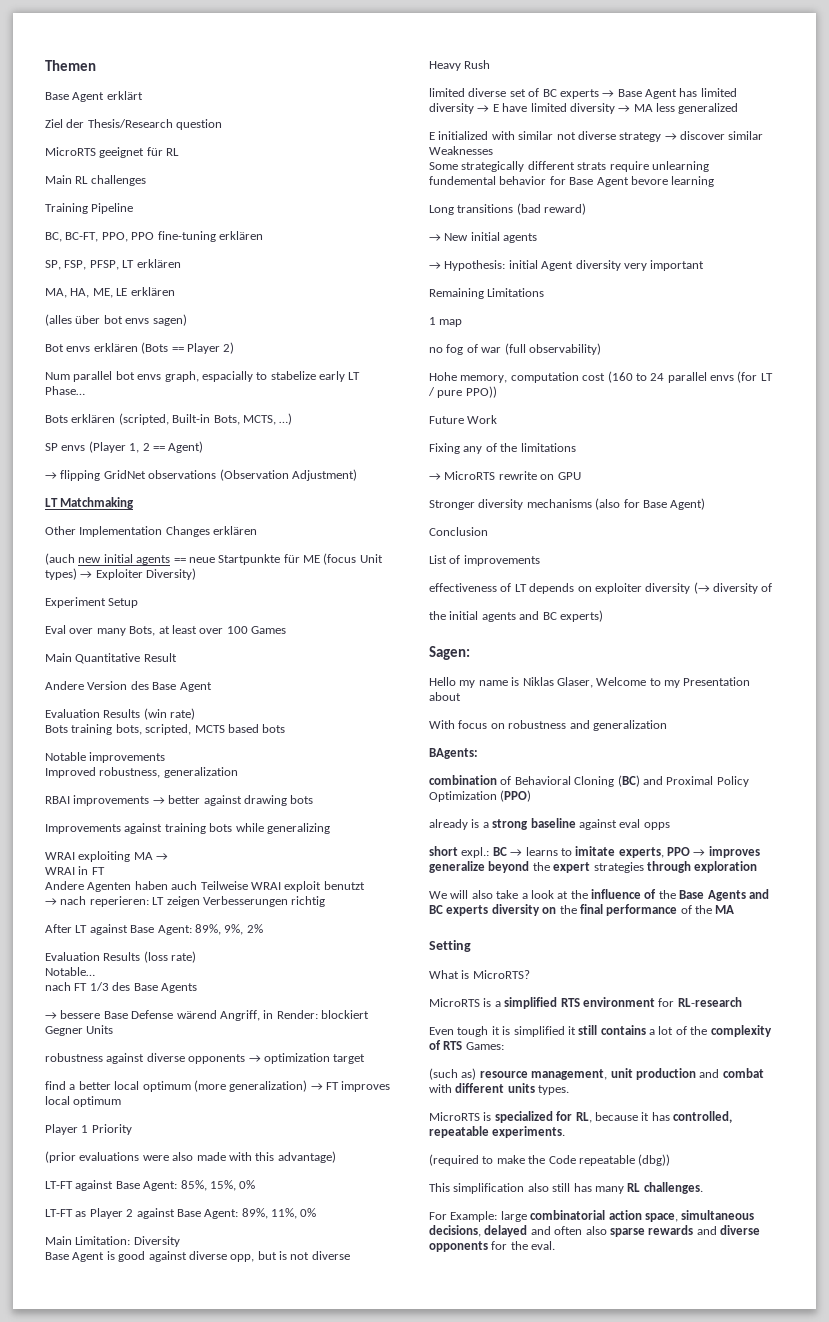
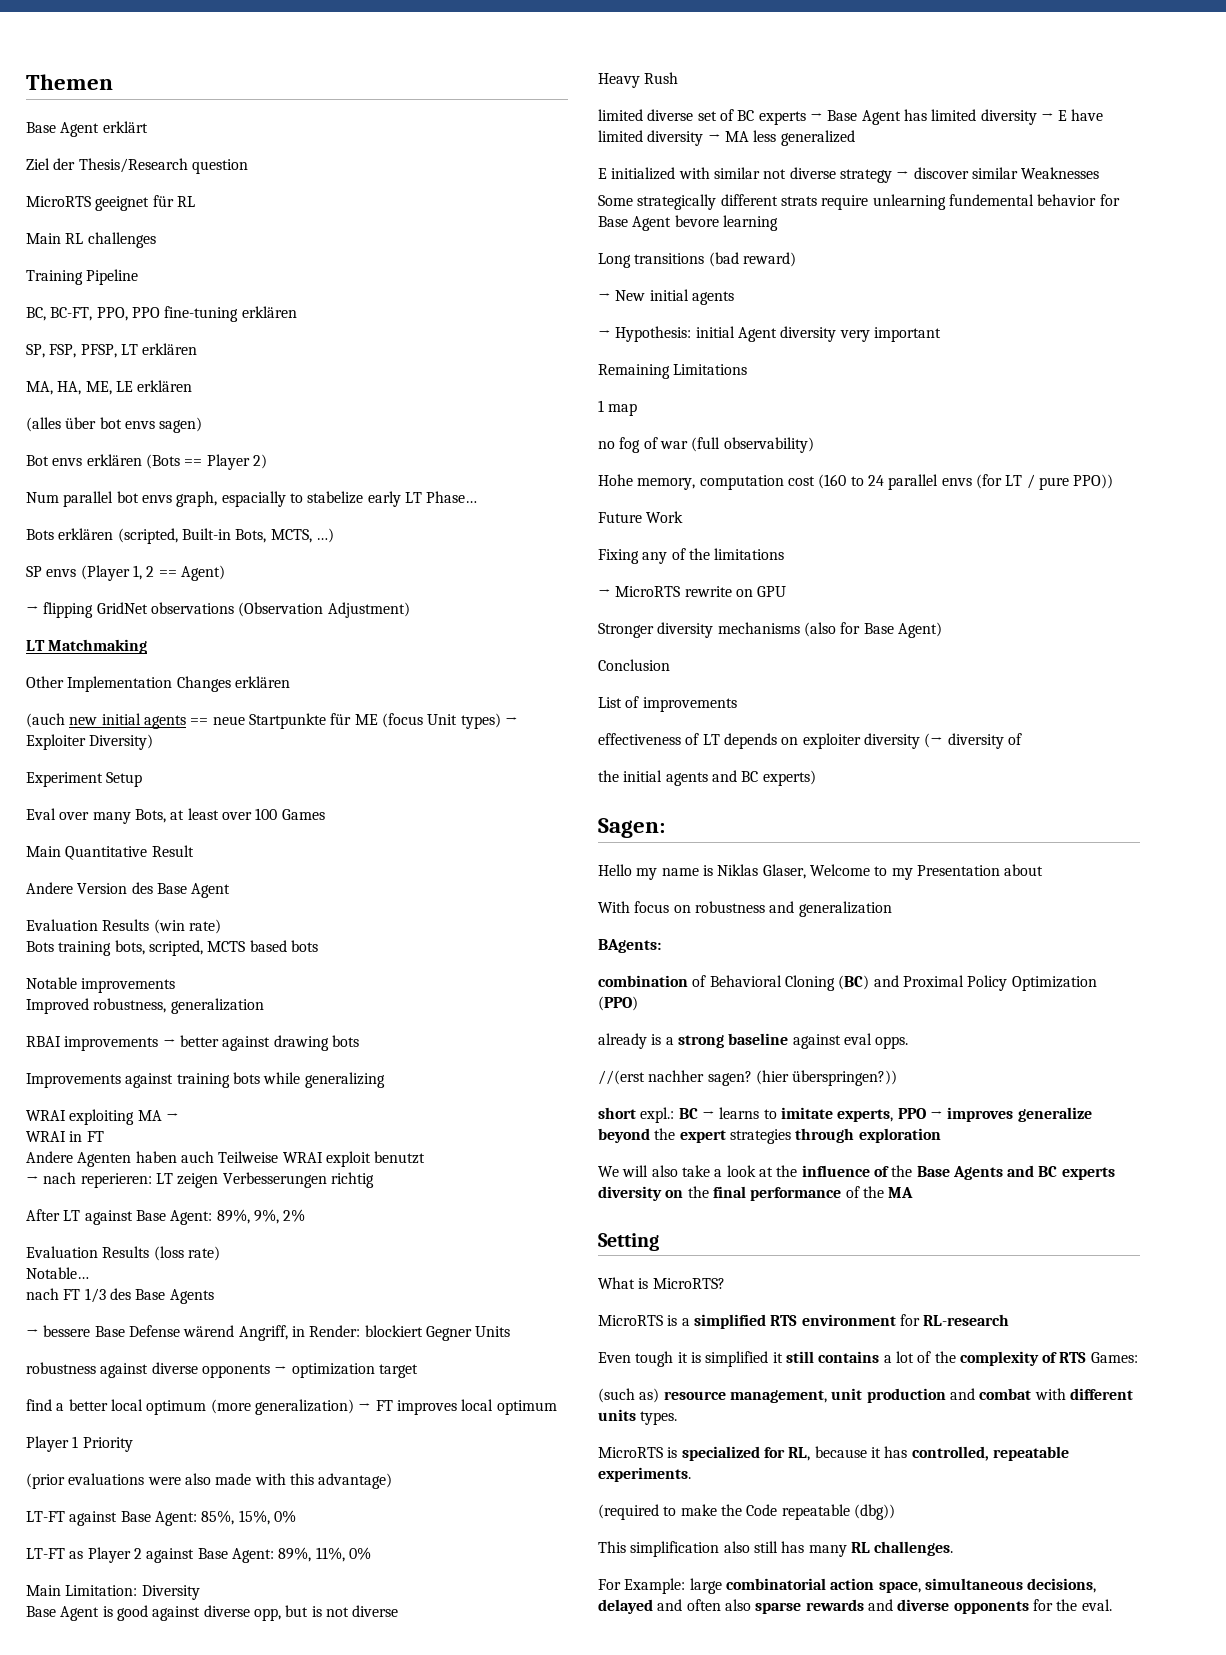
- already is a strong baseline against eval opps
+ already is a strong baseline against eval opps.
+ //(erst nachher sagen? (hier überspringen?))

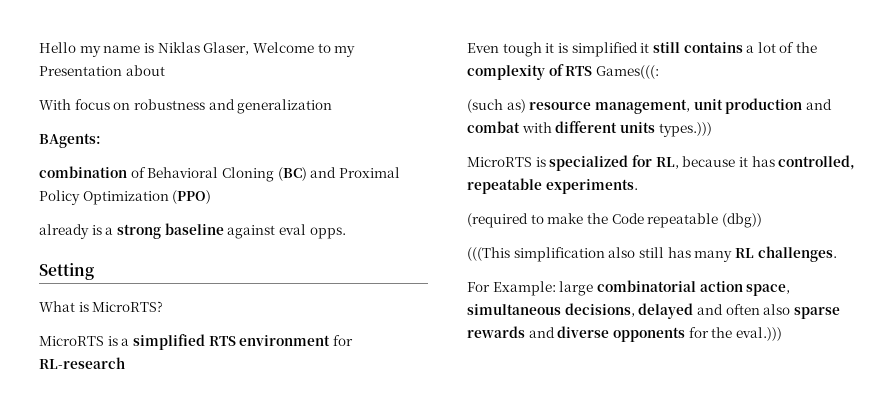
- Themen
- Base Agent erklärt
- Ziel der Thesis/Research question
- MicroRTS geeignet für RL
- Main RL challenges
- Training Pipeline
- BC, BC-FT, PPO, PPO fine-tuning erklären
- SP, FSP, PFSP, LT erklären
- MA, HA, ME, LE erklären
- (alles über bot envs sagen)
- Bot envs erklären (Bots == Player 2)
- Num parallel bot envs graph, espacially to stabelize early LT Phase…
- Bots erklären (scripted, Built-in Bots, MCTS, …)
- SP envs (Player 1, 2 == Agent)
- → flipping GridNet observations (Observation Adjustment)
- LT Matchmaking
- Other Implementation Changes erklären
- (auch new initial agents == neue Startpunkte für ME (focus Unit types) → Exploiter Diversity)
- Experiment Setup
- Eval over many Bots, at least over 100 Games
- Main Quantitative Result
- Andere Version des Base Agent
- Evaluation Results (win rate)
- Bots training bots, scripted, MCTS based bots
- Notable improvements
- Improved robustness, generalization
- RBAI improvements → better against drawing bots
- Improvements against training bots while generalizing
- WRAI exploiting MA →
- WRAI in FT
- Andere Agenten haben auch Teilweise WRAI exploit benutzt
- → nach reperieren: LT zeigen Verbesserungen richtig
- After LT against Base Agent: 89%, 9%, 2%
- Evaluation Results (loss rate)
- Notable…
- nach FT 1/3 des Base Agents
- → bessere Base Defense wärend Angriff, in Render: blockiert Gegner Units
- robustness against diverse opponents → optimization target
- find a better local optimum (more generalization) → FT improves local optimum
- Player 1 Priority
- (prior evaluations were also made with this advantage)
- LT-FT against Base Agent: 85%, 15%, 0%
- LT-FT as Player 2 against Base Agent: 89%, 11%, 0%
- Main Limitation: Diversity
- Base Agent is good against diverse opp, but is not diverse
- Heavy Rush
- limited diverse set of BC experts → Base Agent has limited diversity → E have limited diversity → MA less generalized
- E initialized with similar not diverse strategy → discover similar Weaknesses
- Some strategically different strats require unlearning fundemental behavior for Base Agent bevore learning
- Long transitions (bad reward)
- → New initial agents
- → Hypothesis: initial Agent diversity very important
- Remaining Limitations
- 1 map
- no fog of war (full observability)
- Hohe memory, computation cost (160 to 24 parallel envs (for LT / pure PPO))
- Future Work
- Fixing any of the limitations
- → MicroRTS rewrite on GPU
- Stronger diversity mechanisms (also for Base Agent)
- Conclusion
- List of improvements
- effectiveness of LT depends on exploiter diversity (→ diversity of
- the initial agents and BC experts)
- Sagen:
- //(erst nachher sagen? (hier überspringen?))
- short expl.: BC → learns to imitate experts, PPO → improves generalize beyond the expert strategies through exploration
- We will also take a look at the influence of the Base Agents and BC experts diversity on the final performance of the MA
- Even tough it is simplified it still contains a lot of the complexity of RTS Games:
+ Even tough it is simplified it still contains a lot of the complexity of RTS Games(((:
- (such as) resource management, unit production and combat with different units types.
+ (such as) resource management, unit production and combat with different units types.)))
- This simplification also still has many RL challenges.
+ (((This simplification also still has many RL challenges.
- For Example: large combinatorial action space, simultaneous decisions, delayed and often also sparse rewards and diverse opponents for the eval.
+ For Example: large combinatorial action space, simultaneous decisions, delayed and often also sparse rewards and diverse opponents for the eval.)))

